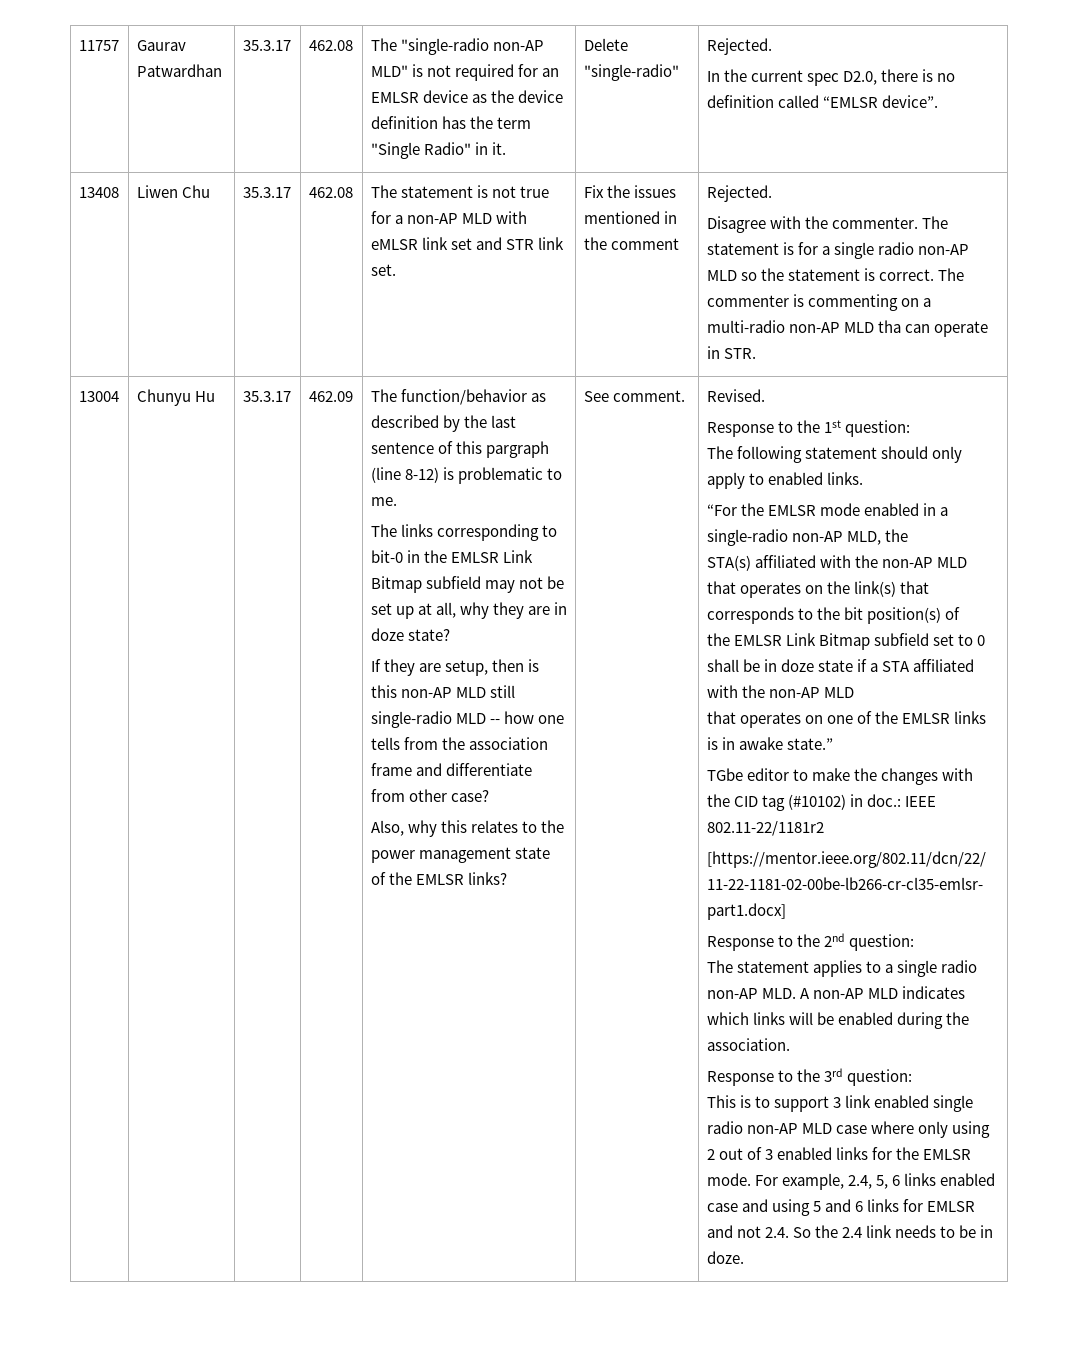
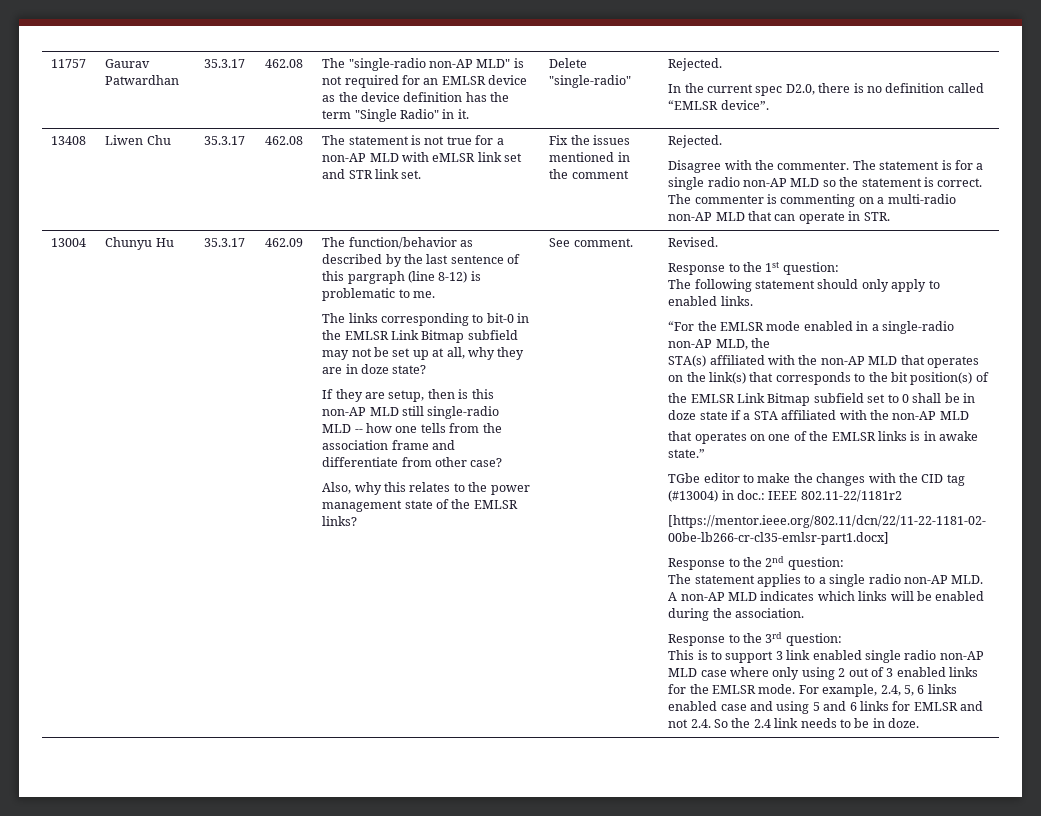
- The commenter is commenting on a multi-radio non-AP MLD tha can operate in STR.
+ The commenter is commenting on a multi-radio non-AP MLD that can operate in STR.
- TGbe editor to make the changes with the CID tag (#10102) in doc.: IEEE 802.11-22/1181r2
+ TGbe editor to make the changes with the CID tag (#13004) in doc.: IEEE 802.11-22/1181r2

